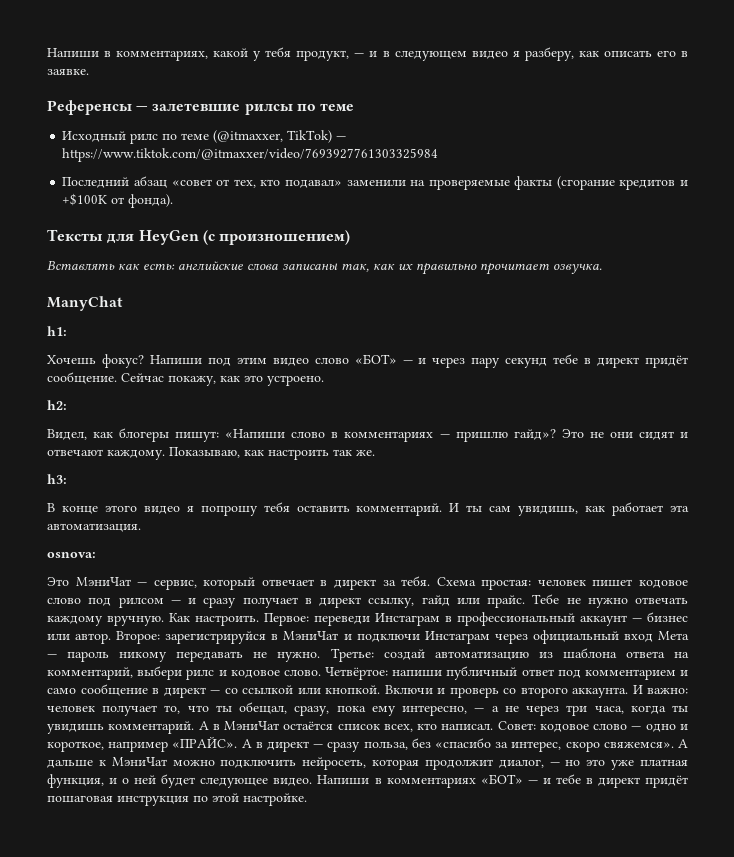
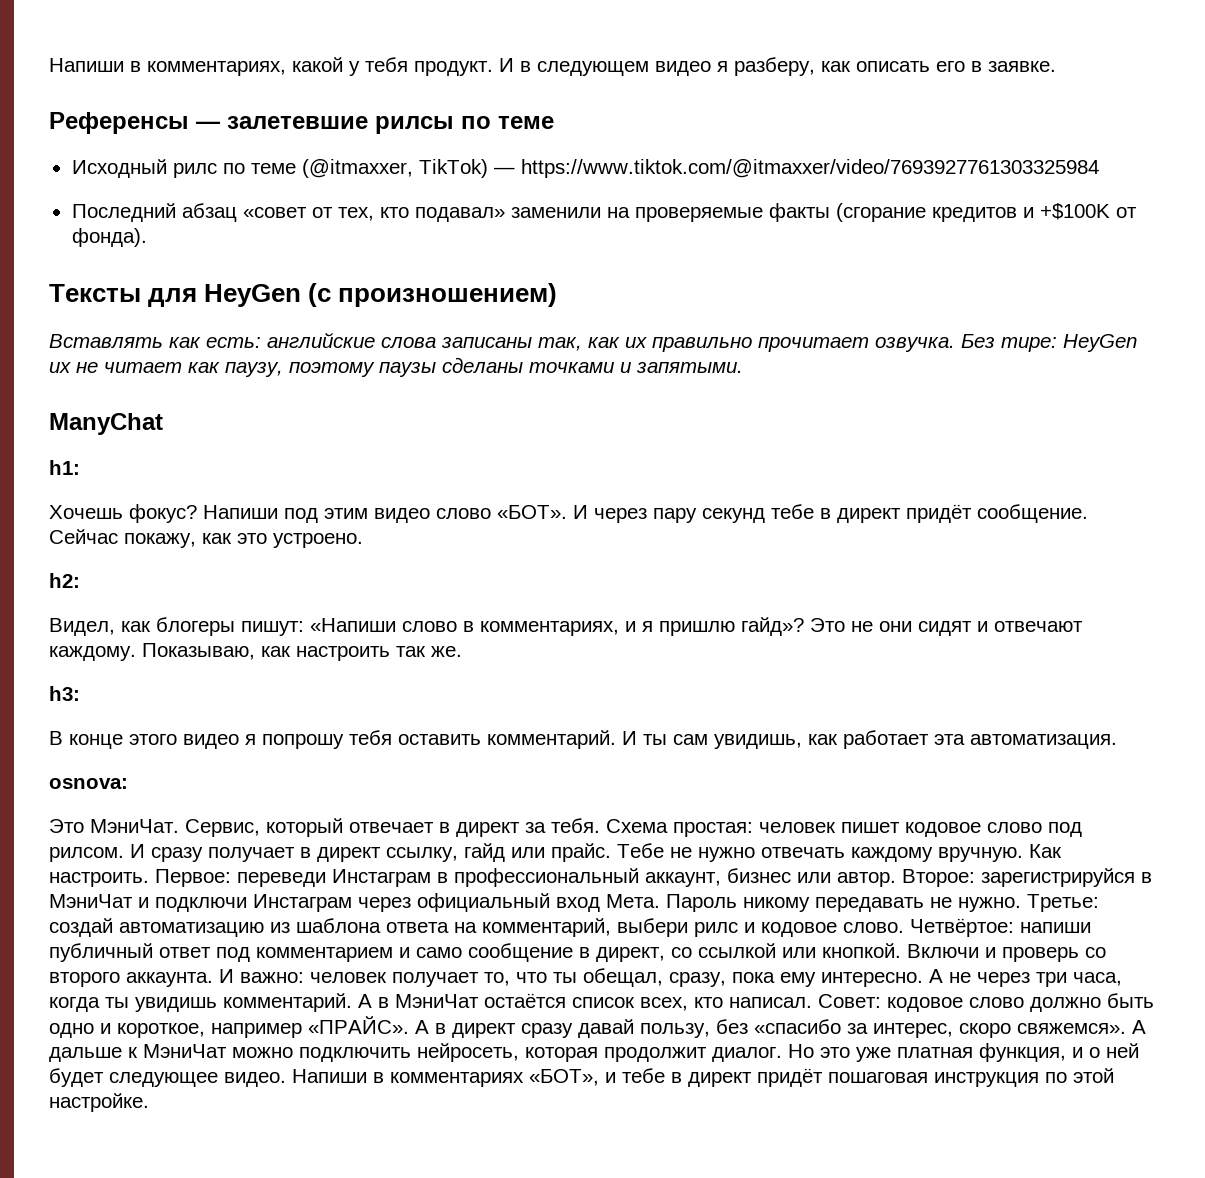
- Напиши в комментариях, какой у тебя продукт, — и в следующем видео я разберу, как описать его в заявке.
+ Напиши в комментариях, какой у тебя продукт. И в следующем видео я разберу, как описать его в заявке.
+ Без тире: HeyGen их не читает как паузу, поэтому паузы сделаны точками и запятыми.
- Напиши под этим видео слово «БОТ» — и через пару секунд тебе в директ придёт сообщение.
+ Напиши под этим видео слово «БОТ». И через пару секунд тебе в директ придёт сообщение.
- Видел, как блогеры пишут: «Напиши слово в комментариях — пришлю гайд»?
+ Видел, как блогеры пишут: «Напиши слово в комментариях, и я пришлю гайд»?
- Это МэниЧат — сервис, который отвечает в директ за тебя.
+ Это МэниЧат. Сервис, который отвечает в директ за тебя.
- Схема простая: человек пишет кодовое слово под рилсом — и сразу получает в директ ссылку, гайд или прайс.
+ Схема простая: человек пишет кодовое слово под рилсом. И сразу получает в директ ссылку, гайд или прайс.
- Первое: переведи Инстаграм в профессиональный аккаунт — бизнес или автор.
+ Первое: переведи Инстаграм в профессиональный аккаунт, бизнес или автор.
- Второе: зарегистрируйся в МэниЧат и подключи Инстаграм через официальный вход Мета — пароль никому передавать не нужно.
+ Второе: зарегистрируйся в МэниЧат и подключи Инстаграм через официальный вход Мета. Пароль никому передавать не нужно.
- Четвёртое: напиши публичный ответ под комментарием и само сообщение в директ — со ссылкой или кнопкой.
+ Четвёртое: напиши публичный ответ под комментарием и само сообщение в директ, со ссылкой или кнопкой.
- И важно: человек получает то, что ты обещал, сразу, пока ему интересно, — а не через три часа, когда ты увидишь комментарий.
+ И важно: человек получает то, что ты обещал, сразу, пока ему интересно. А не через три часа, когда ты увидишь комментарий.
- Совет: кодовое слово — одно и короткое, например «ПРАЙС».
+ Совет: кодовое слово должно быть одно и короткое, например «ПРАЙС».
- А в директ — сразу польза, без «спасибо за интерес, скоро свяжемся».
+ А в директ сразу давай пользу, без «спасибо за интерес, скоро свяжемся».
- А дальше к МэниЧат можно подключить нейросеть, которая продолжит диалог, — но это уже платная функция, и о ней будет следующее видео.
+ А дальше к МэниЧат можно подключить нейросеть, которая продолжит диалог. Но это уже платная функция, и о ней будет следующее видео.
- Напиши в комментариях «БОТ» — и тебе в директ придёт пошаговая инструкция по этой настройке.
+ Напиши в комментариях «БОТ», и тебе в директ придёт пошаговая инструкция по этой настройке.

